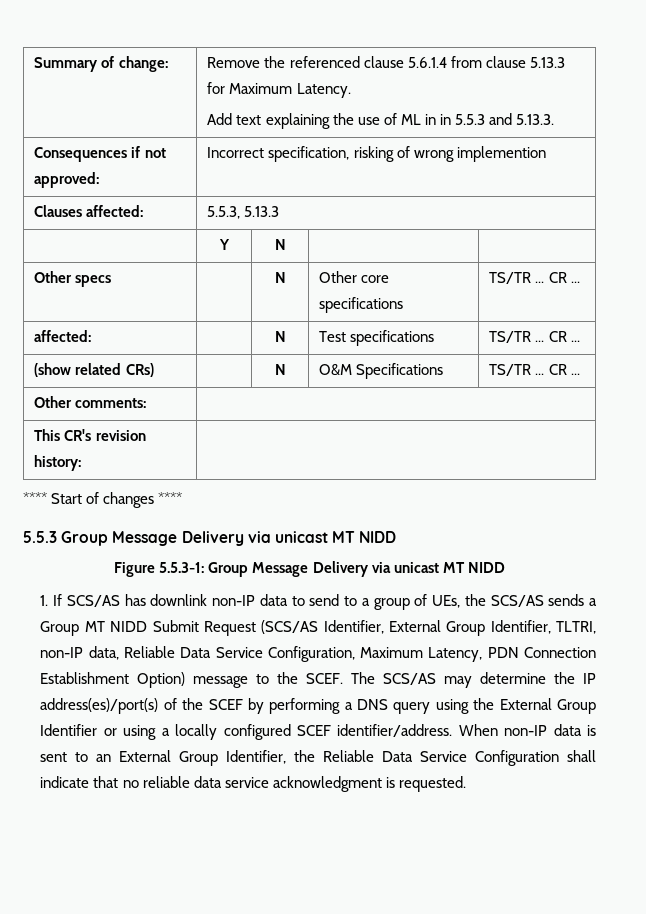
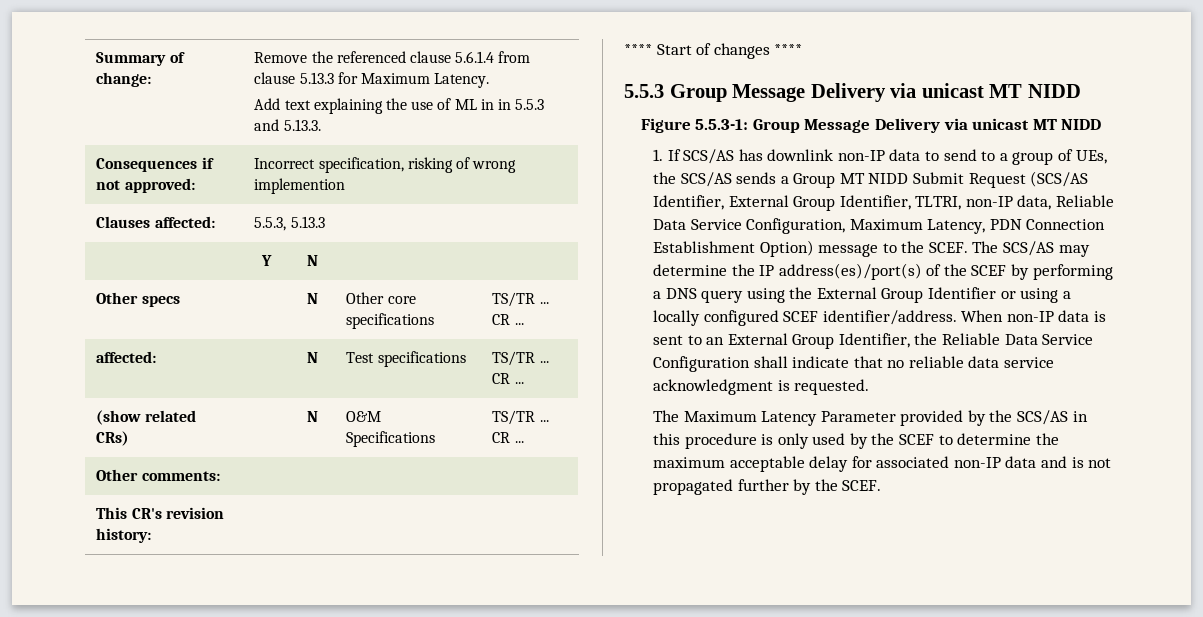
+ The Maximum Latency Parameter provided by the SCS/AS in this procedure is only used by the SCEF to determine the maximum acceptable delay for associated non-IP data and is not propagated further by the SCEF.

